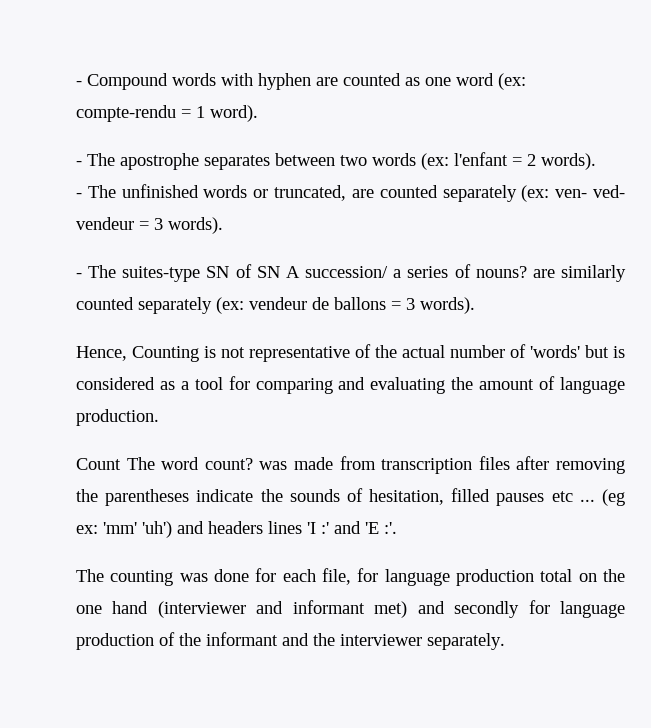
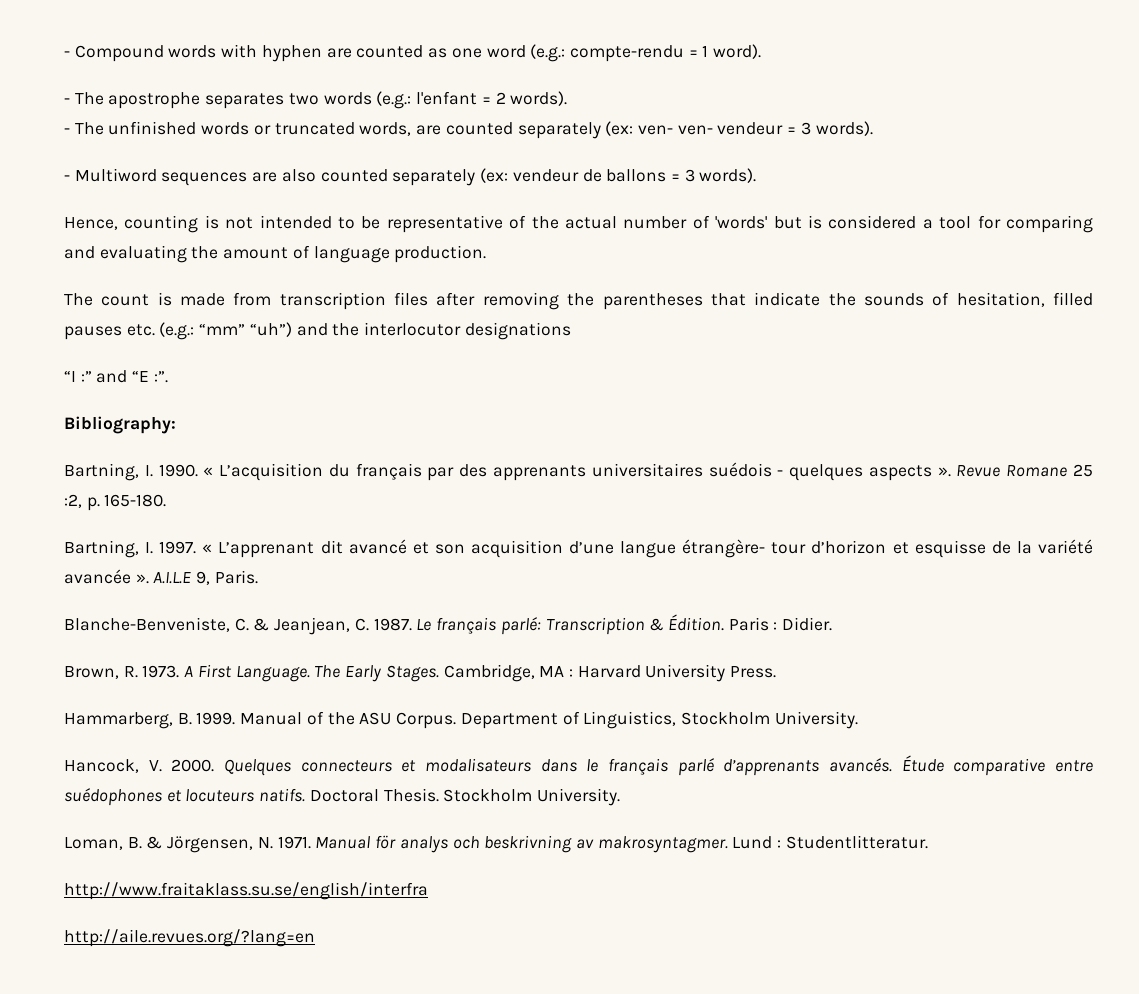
- - Compound words with hyphen are counted as one word (ex: compte-rendu = 1 word).
+ - Compound words with hyphen are counted as one word (e.g.: compte-rendu = 1 word).
- - The apostrophe separates between two words (ex: l'enfant = 2 words).
+ - The apostrophe separates two words (e.g.: l'enfant = 2 words).
- - The unfinished words or truncated, are counted separately (ex: ven- ved- vendeur = 3 words).
+ - The unfinished words or truncated words, are counted separately (ex: ven- ven- vendeur = 3 words).
- - The suites-type SN of SN A succession/ a series of nouns? are similarly counted separately (ex: vendeur de ballons = 3 words).
+ - Multiword sequences are also counted separately (ex: vendeur de ballons = 3 words).
- Hence, Counting is not representative of the actual number of 'words' but is considered as a tool for comparing and evaluating the amount of language production.
+ Hence, counting is not intended to be representative of the actual number of 'words' but is considered a tool for comparing and evaluating the amount of language production.
- Count The word count? was made from transcription files after removing the parentheses indicate the sounds of hesitation, filled pauses etc ... (eg ex: 'mm' 'uh') and headers lines 'I :' and 'E :'.
- The counting was done for each file, for language production total on the one hand (interviewer and informant met) and secondly for language production of the informant and the interviewer separately.
+ The count is made from transcription files after removing the parentheses that indicate the sounds of hesitation, filled pauses etc. (e.g.: “mm” “uh”) and the interlocutor designations
+ “I :” and “E :”.
+ Bibliography:
+ Bartning, I. 1990. « L’acquisition du français par des apprenants universitaires suédois - quelques aspects ». Revue Romane 25 :2, p. 165-180.
+ Bartning, I. 1997. « L’apprenant dit avancé et son acquisition d’une langue étrangère- tour d’horizon et esquisse de la variété avancée ». A.I.L.E 9, Paris.
+ Blanche-Benveniste, C. & Jeanjean, C. 1987. Le français parlé: Transcription & Édition. Paris : Didier.
+ Brown, R. 1973. A First Language. The Early Stages. Cambridge, MA : Harvard University Press.
+ Hammarberg, B. 1999. Manual of the ASU Corpus. Department of Linguistics, Stockholm University.
+ Hancock, V. 2000. Quelques connecteurs et modalisateurs dans le français parlé d’apprenants avancés. Étude comparative entre suédophones et locuteurs natifs. Doctoral Thesis. Stockholm University.
+ Loman, B. & Jörgensen, N. 1971. Manual för analys och beskrivning av makrosyntagmer. Lund : Studentlitteratur.
+ http://www.fraitaklass.su.se/english/interfra
+ http://aile.revues.org/?lang=en

